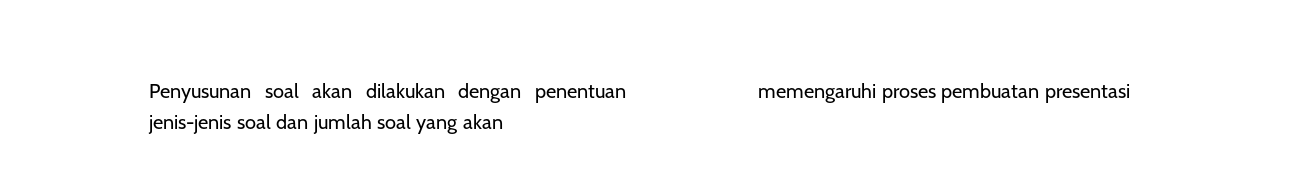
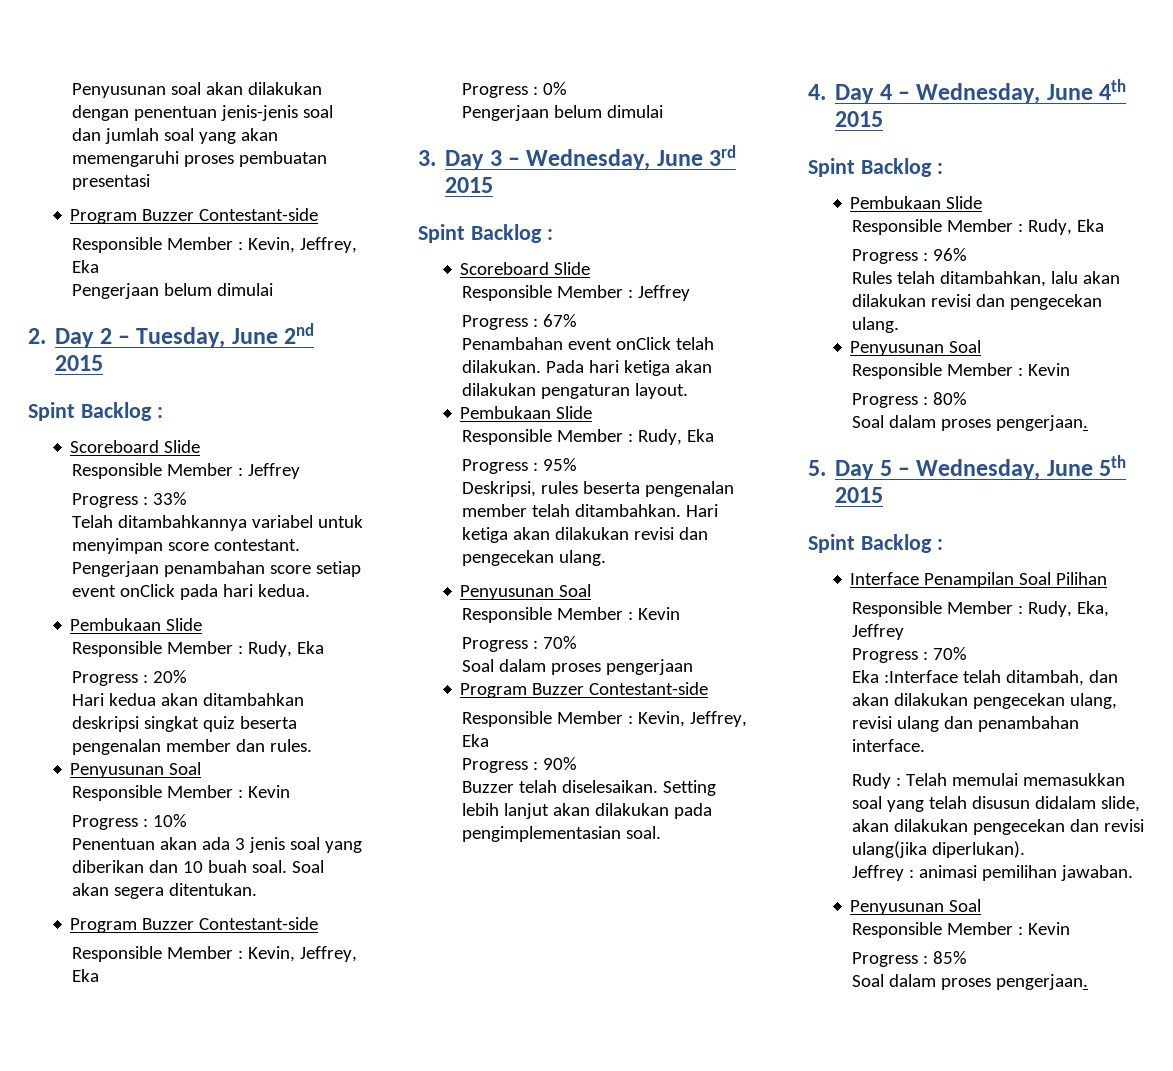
  Penyusunan soal akan dilakukan dengan penentuan jenis-jenis soal dan jumlah soal yang akan memengaruhi proses pembuatan presentasi
+ Program Buzzer Contestant-side
+ Responsible Member : Kevin, Jeffrey, Eka
+ Pengerjaan belum dimulai
+ 2. Day 2 – Tuesday, June 2nd 2015
+ Spint Backlog :
+ Scoreboard Slide
+ Responsible Member : Jeffrey
+ Progress : 33%
+ Telah ditambahkannya variabel untuk menyimpan score contestant. Pengerjaan penambahan score setiap event onClick pada hari kedua.
+ Pembukaan Slide
+ Responsible Member : Rudy, Eka
+ Progress : 20%
+ Hari kedua akan ditambahkan deskripsi singkat quiz beserta pengenalan member dan rules.
+ Penyusunan Soal
+ Responsible Member : Kevin
+ Progress : 10%
+ Penentuan akan ada 3 jenis soal yang diberikan dan 10 buah soal. Soal akan segera ditentukan.
+ Program Buzzer Contestant-side
+ Responsible Member : Kevin, Jeffrey, Eka
+ Progress : 0%
+ Pengerjaan belum dimulai
+ 3. Day 3 – Wednesday, June 3rd 2015
+ Spint Backlog :
+ Scoreboard Slide
+ Responsible Member : Jeffrey
+ Progress : 67%
+ Penambahan event onClick telah dilakukan. Pada hari ketiga akan dilakukan pengaturan layout.
+ Pembukaan Slide
+ Responsible Member : Rudy, Eka
+ Progress : 95%
+ Deskripsi, rules beserta pengenalan member telah ditambahkan. Hari ketiga akan dilakukan revisi dan pengecekan ulang.
+ Penyusunan Soal
+ Responsible Member : Kevin
+ Progress : 70%
+ Soal dalam proses pengerjaan
+ Program Buzzer Contestant-side
+ Responsible Member : Kevin, Jeffrey, Eka
+ Progress : 90%
+ Buzzer telah diselesaikan. Setting lebih lanjut akan dilakukan pada pengimplementasian soal.
+ 4. Day 4 – Wednesday, June 4th 2015
+ Spint Backlog :
+ Pembukaan Slide
+ Responsible Member : Rudy, Eka
+ Progress : 96%
+ Rules telah ditambahkan, lalu akan dilakukan revisi dan pengecekan ulang.
+ Penyusunan Soal
+ Responsible Member : Kevin
+ Progress : 80%
+ Soal dalam proses pengerjaan.
+ 5. Day 5 – Wednesday, June 5th 2015
+ Spint Backlog :
+ Interface Penampilan Soal Pilihan
+ Responsible Member : Rudy, Eka, Jeffrey
+ Progress : 70%
+ Eka :Interface telah ditambah, dan akan dilakukan pengecekan ulang, revisi ulang dan penambahan interface.
+ Rudy : Telah memulai memasukkan soal yang telah disusun didalam slide, akan dilakukan pengecekan dan revisi ulang(jika diperlukan).
+ Jeffrey : animasi pemilihan jawaban.
+ Penyusunan Soal
+ Responsible Member : Kevin
+ Progress : 85%
+ Soal dalam proses pengerjaan.

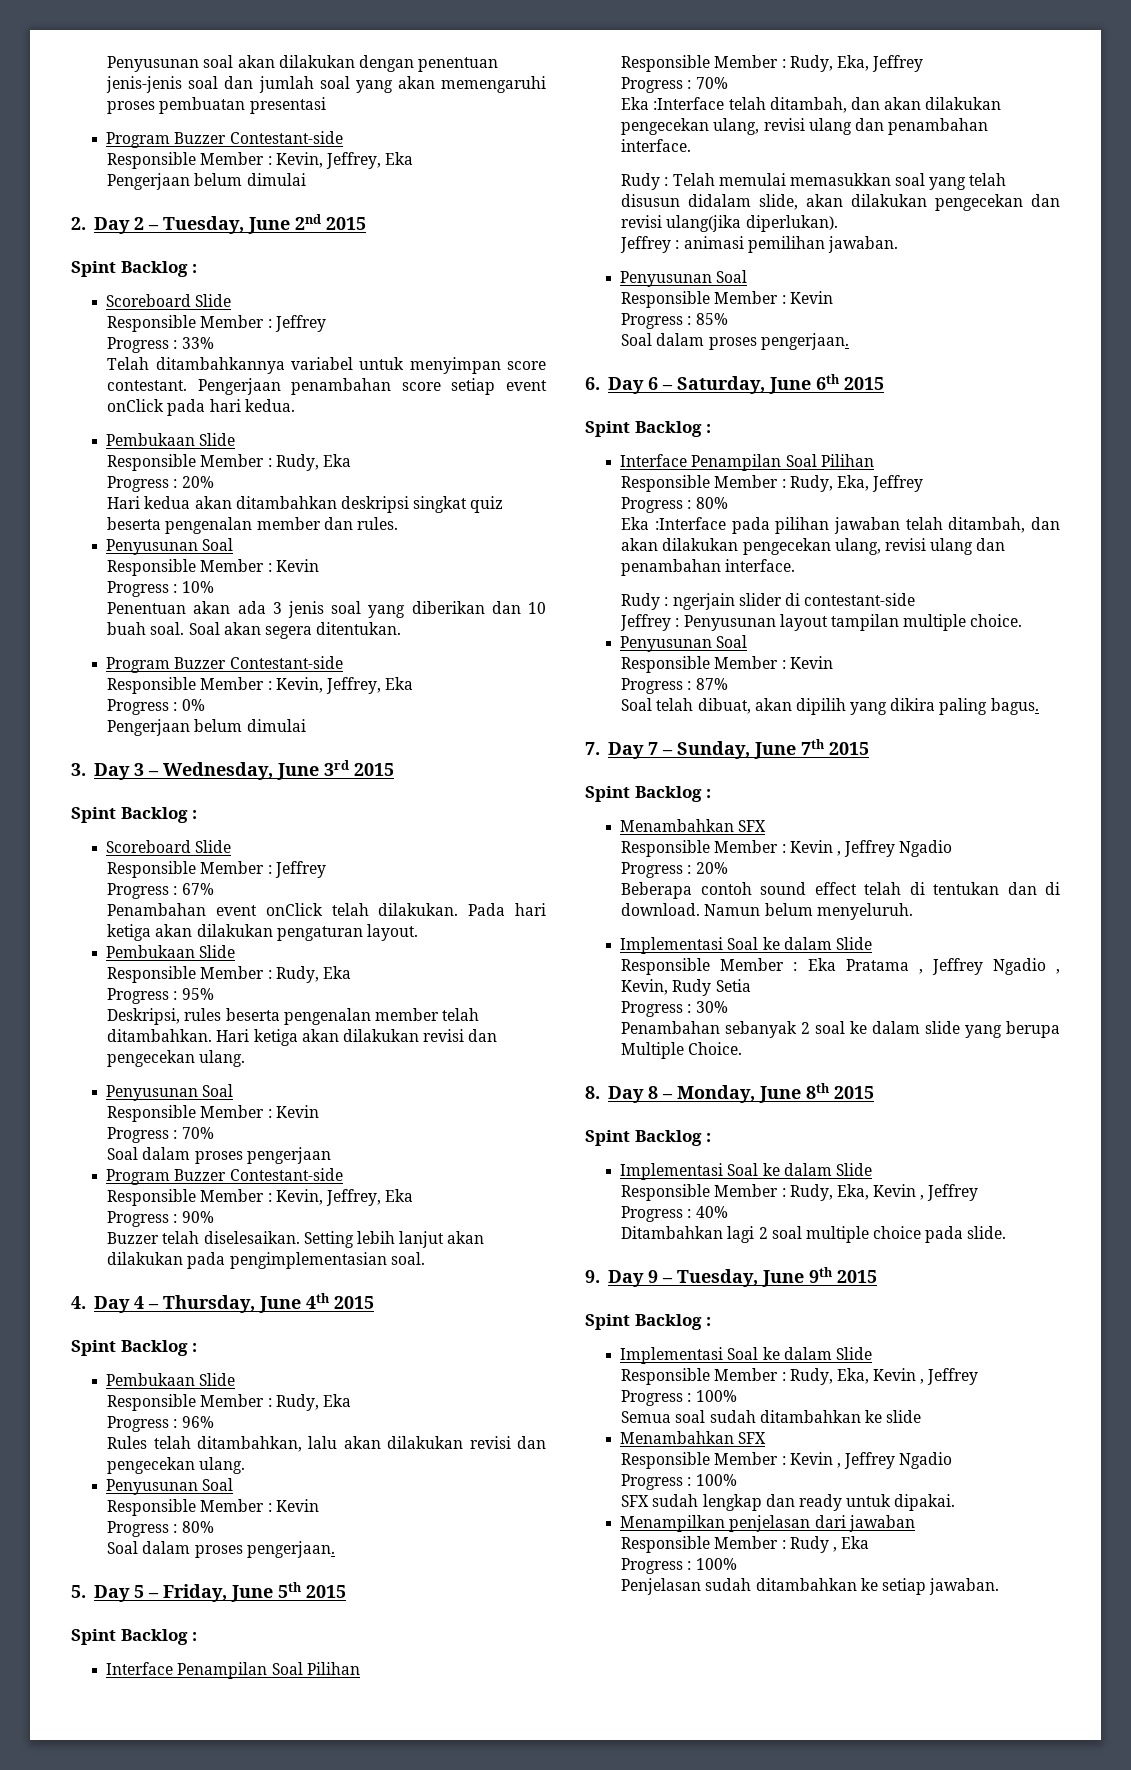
- 4. Day 4 – Wednesday, June 4th 2015
+ 4. Day 4 – Thursday, June 4th 2015
- 5. Day 5 – Wednesday, June 5th 2015
+ 5. Day 5 – Friday, June 5th 2015
+ 6. Day 6 – Saturday, June 6th 2015
+ Spint Backlog :
+ Interface Penampilan Soal Pilihan
+ Responsible Member : Rudy, Eka, Jeffrey
+ Progress : 80%
+ Eka :Interface pada pilihan jawaban telah ditambah, dan akan dilakukan pengecekan ulang, revisi ulang dan penambahan interface.
+ Rudy : ngerjain slider di contestant-side
+ Jeffrey : Penyusunan layout tampilan multiple choice.
+ Penyusunan Soal
+ Responsible Member : Kevin
+ Progress : 87%
+ Soal telah dibuat, akan dipilih yang dikira paling bagus.
+ 7. Day 7 – Sunday, June 7th 2015
+ Spint Backlog :
+ Menambahkan SFX
+ Responsible Member : Kevin , Jeffrey Ngadio
+ Progress : 20%
+ Beberapa contoh sound effect telah di tentukan dan di download. Namun belum menyeluruh.
+ Implementasi Soal ke dalam Slide
+ Responsible Member : Eka Pratama , Jeffrey Ngadio , Kevin, Rudy Setia
+ Progress : 30%
+ Penambahan sebanyak 2 soal ke dalam slide yang berupa Multiple Choice.
+ 8. Day 8 – Monday, June 8th 2015
+ Spint Backlog :
+ Implementasi Soal ke dalam Slide
+ Responsible Member : Rudy, Eka, Kevin , Jeffrey
+ Progress : 40%
+ Ditambahkan lagi 2 soal multiple choice pada slide.
+ 9. Day 9 – Tuesday, June 9th 2015
+ Spint Backlog :
+ Implementasi Soal ke dalam Slide
+ Responsible Member : Rudy, Eka, Kevin , Jeffrey
+ Progress : 100%
+ Semua soal sudah ditambahkan ke slide
+ Menambahkan SFX
+ Responsible Member : Kevin , Jeffrey Ngadio
+ Progress : 100%
+ SFX sudah lengkap dan ready untuk dipakai.
+ Menampilkan penjelasan dari jawaban
+ Responsible Member : Rudy , Eka
+ Progress : 100%
+ Penjelasan sudah ditambahkan ke setiap jawaban.

